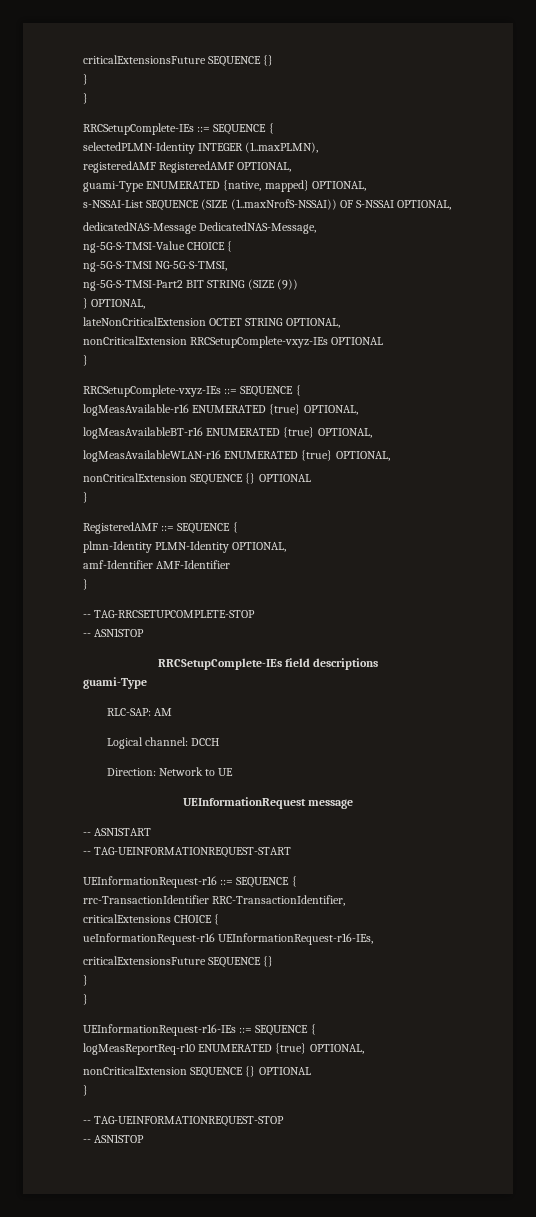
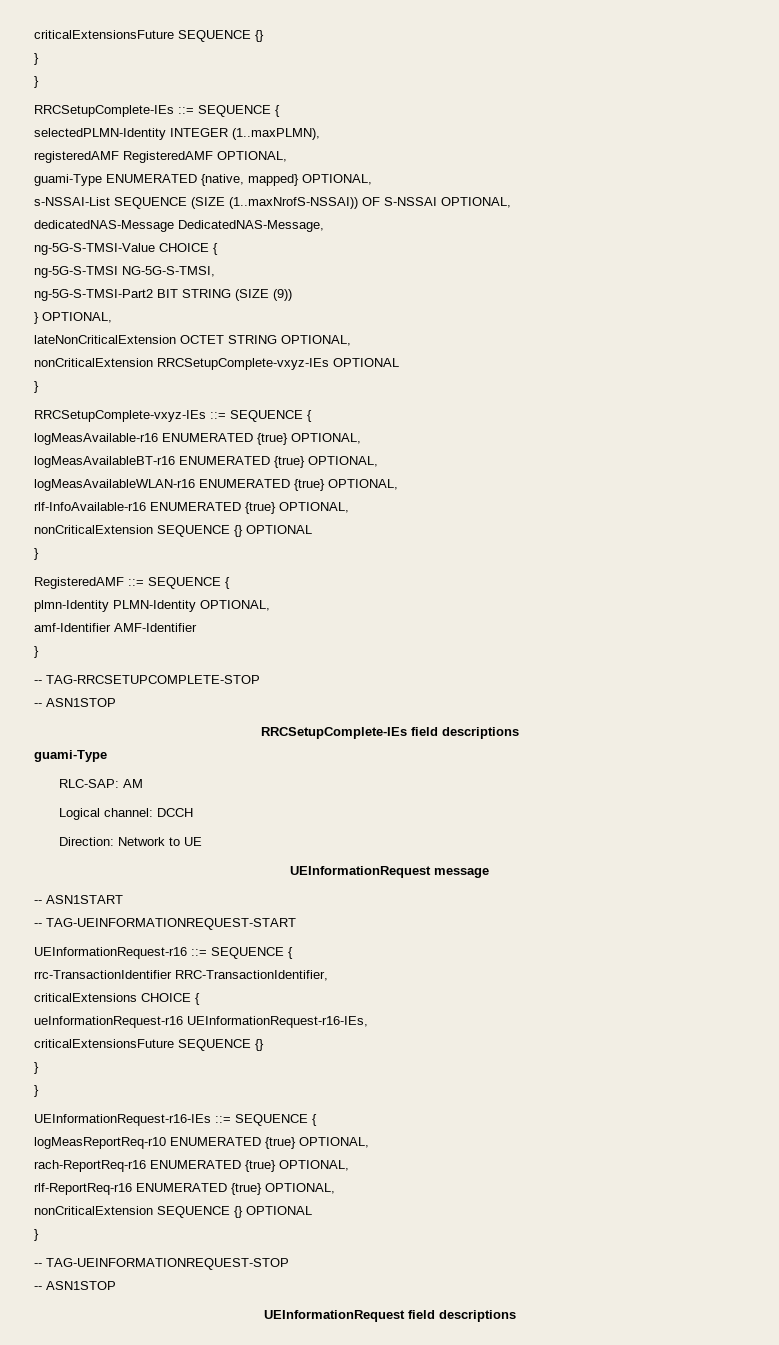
+ rlf-InfoAvailable-r16 ENUMERATED {true} OPTIONAL,
+ rach-ReportReq-r16 ENUMERATED {true} OPTIONAL,
+ rlf-ReportReq-r16 ENUMERATED {true} OPTIONAL,
+ UEInformationRequest field descriptions

